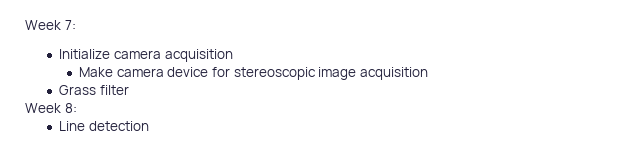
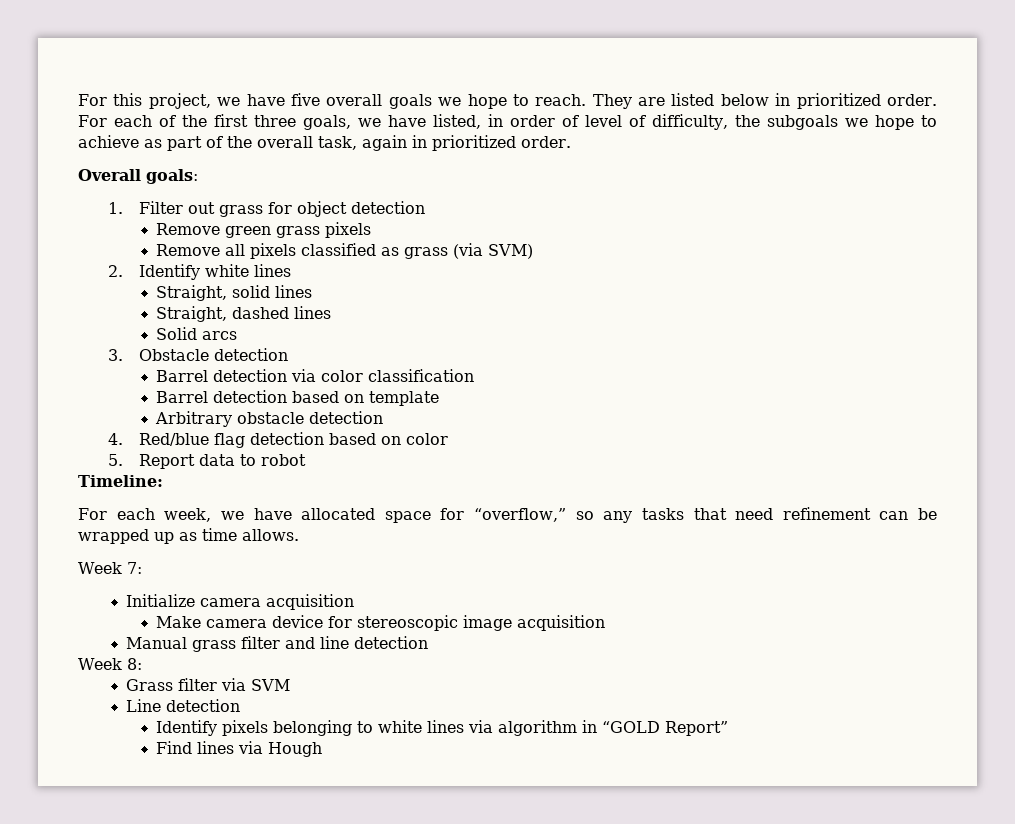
+ For this project, we have five overall goals we hope to reach. They are listed below in prioritized order. For each of the first three goals, we have listed, in order of level of difficulty, the subgoals we hope to achieve as part of the overall task, again in prioritized order.
+ Overall goals:
+ 1. Filter out grass for object detection
+ Remove green grass pixels
+ Remove all pixels classified as grass (via SVM)
+ 2. Identify white lines
+ Straight, solid lines
+ Straight, dashed lines
+ Solid arcs
+ 3. Obstacle detection
+ Barrel detection via color classification
+ Barrel detection based on template
+ Arbitrary obstacle detection
+ 4. Red/blue flag detection based on color
+ 5. Report data to robot
+ Timeline:
+ For each week, we have allocated space for “overflow,” so any tasks that need refinement can be wrapped up as time allows.
- Grass filter
+ Manual grass filter and line detection
+ Grass filter via SVM
  Line detection
+ Identify pixels belonging to white lines via algorithm in “GOLD Report”
+ Find lines via Hough

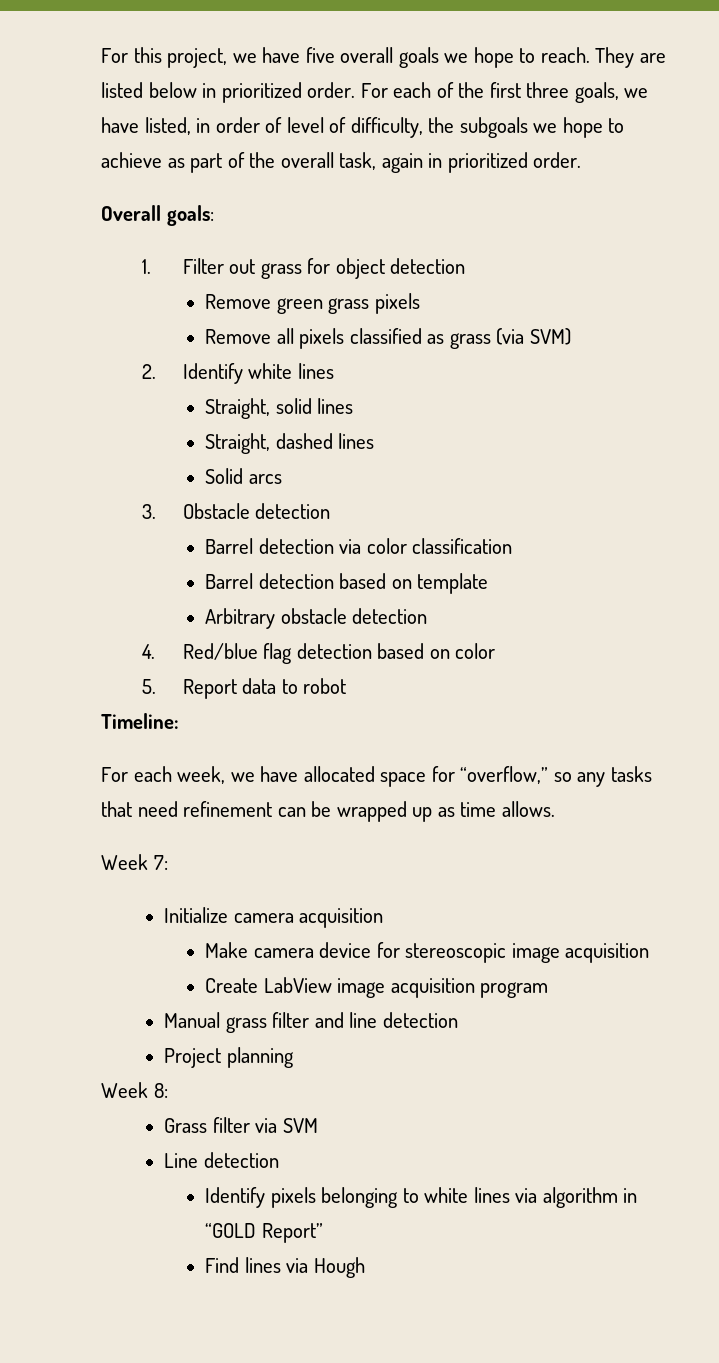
+ Create LabView image acquisition program
+ Project planning

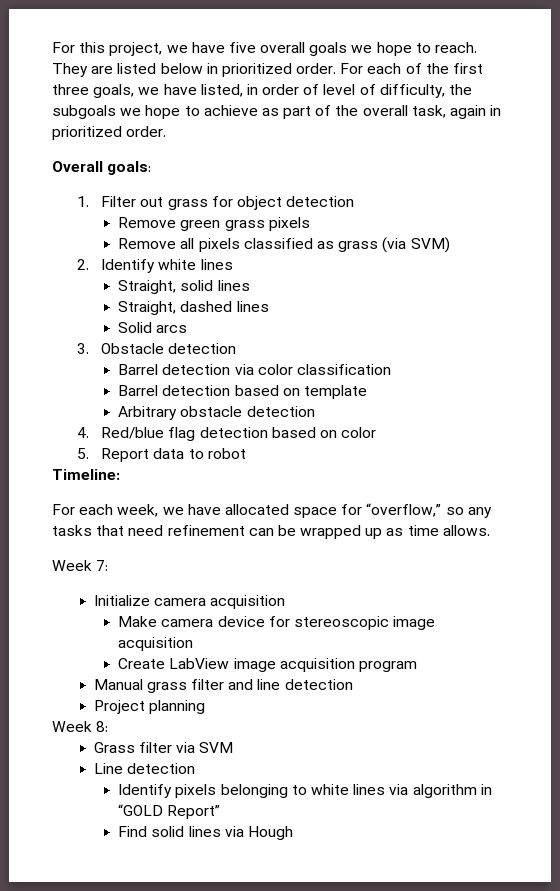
- Find lines via Hough
+ Find solid lines via Hough

